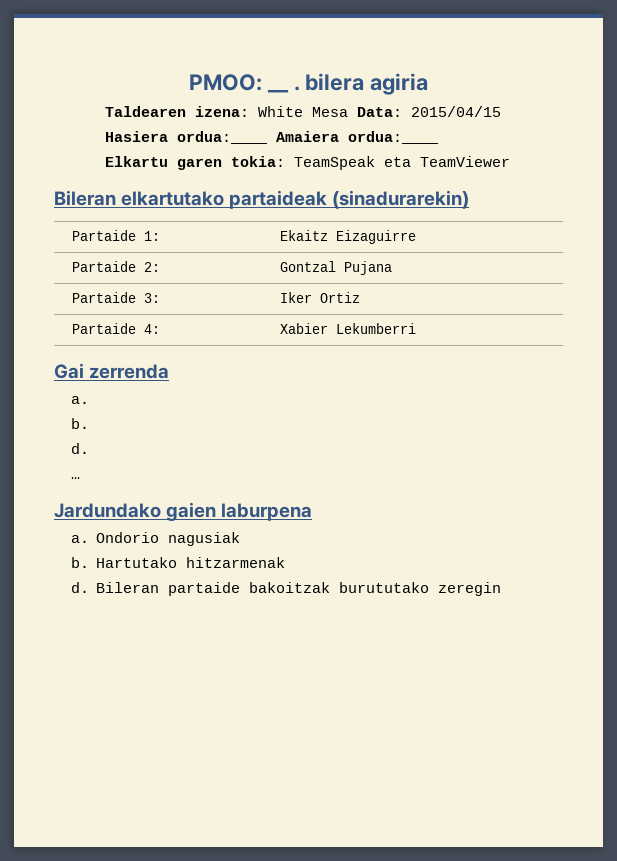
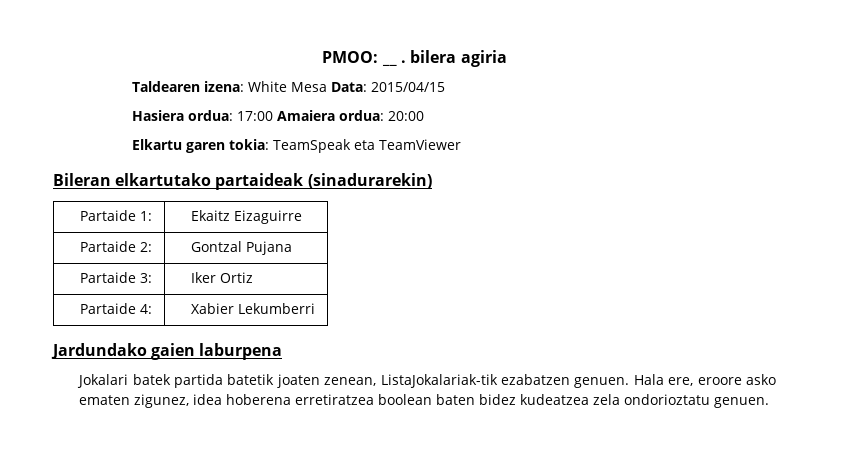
- Hasiera ordua:____ Amaiera ordua:____
+ Hasiera ordua: 17:00 Amaiera ordua: 20:00
- Gai zerrenda
- a.
- b.
- d.
- …
  Jardundako gaien laburpena
- a. Ondorio nagusiak
- b. Hartutako hitzarmenak
- d. Bileran partaide bakoitzak burututako zeregin
+ Jokalari batek partida batetik joaten zenean, ListaJokalariak-tik ezabatzen genuen. Hala ere, eroore asko ematen zigunez, idea hoberena erretiratzea boolean baten bidez kudeatzea zela ondorioztatu genuen.

